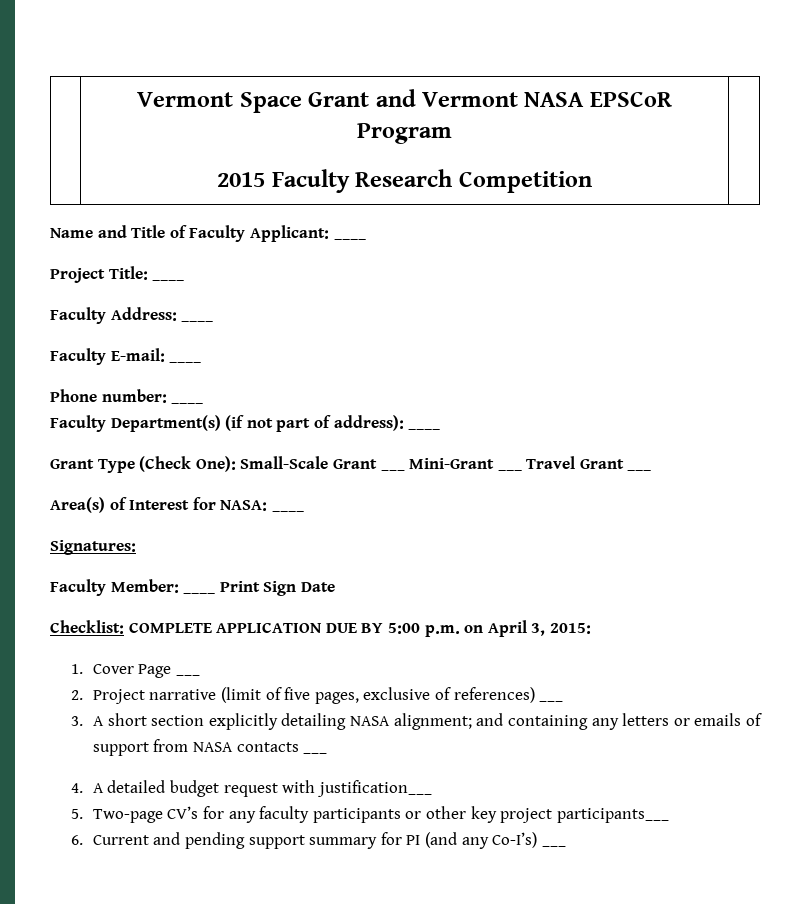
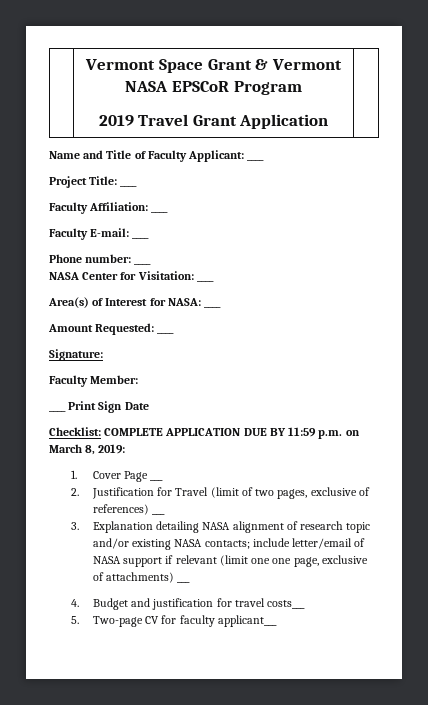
- | Vermont Space Grant and Vermont NASA EPSCoR Program
- 2015 Faculty Research Competition |
+ | Vermont Space Grant & Vermont NASA EPSCoR Program
+ 2019 Travel Grant Application |
- Faculty Address: ____
+ Faculty Affiliation: ____
- Faculty Department(s) (if not part of address): ____
- Grant Type (Check One): Small-Scale Grant ___ Mini-Grant ___ Travel Grant ___
+ NASA Center for Visitation: ____
- Signatures:
+ Amount Requested: ____
+ Signature:
- Faculty Member: ____ Print Sign Date
+ Faculty Member:
+ ____ Print Sign Date
- Checklist: COMPLETE APPLICATION DUE BY 5:00 p.m. on April 3, 2015:
+ Checklist: COMPLETE APPLICATION DUE BY 11:59 p.m. on March 8, 2019:
- 2. Project narrative (limit of five pages, exclusive of references) ___
+ 2. Justification for Travel (limit of two pages, exclusive of references) ___
- 3. A short section explicitly detailing NASA alignment; and containing any letters or emails of support from NASA contacts ___
- 4. A detailed budget request with justification___
- 5. Two-page CV’s for any faculty participants or other key project participants___
- 6. Current and pending support summary for PI (and any Co-I’s) ___
+ 3. Explanation detailing NASA alignment of research topic and/or existing NASA contacts; include letter/email of NASA support if relevant (limit one one page, exclusive of attachments) ___
+ 4. Budget and justification for travel costs___
+ 5. Two-page CV for faculty applicant___

